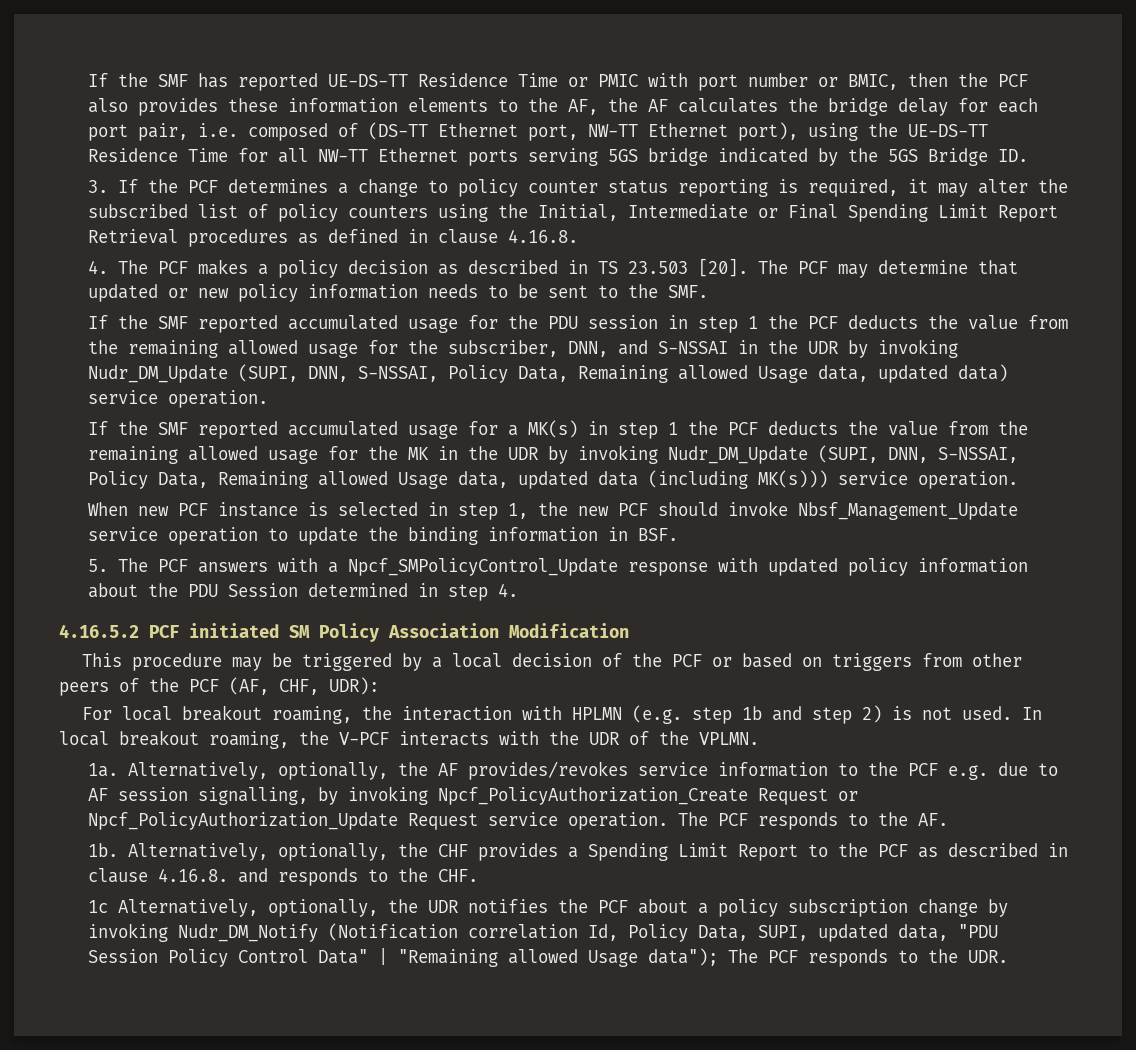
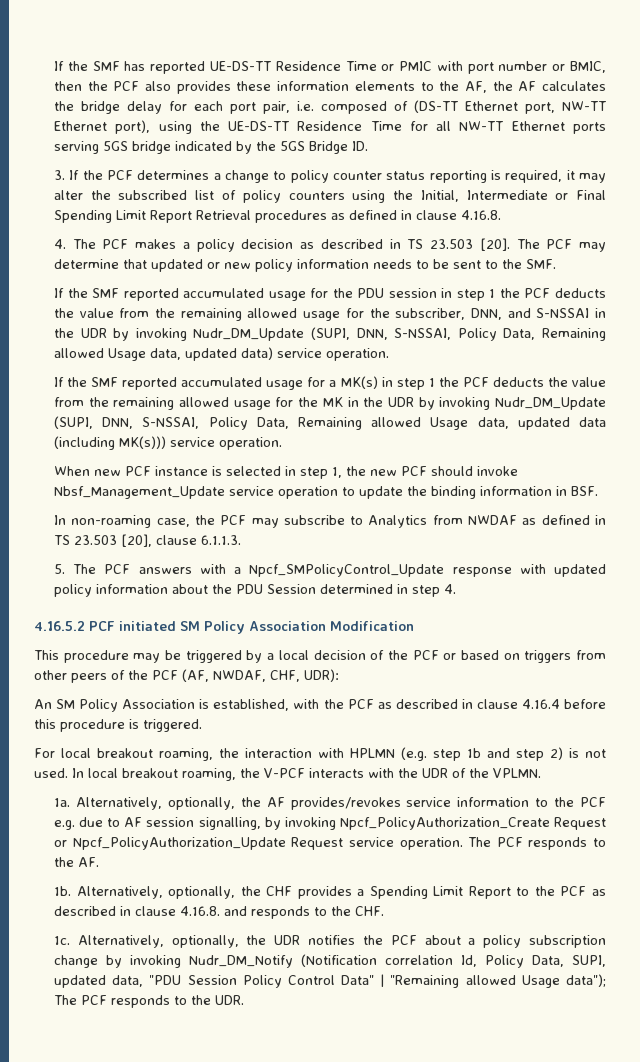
+ In non-roaming case, the PCF may subscribe to Analytics from NWDAF as defined in TS 23.503 [20], clause 6.1.1.3.
- This procedure may be triggered by a local decision of the PCF or based on triggers from other peers of the PCF (AF, CHF, UDR):
+ This procedure may be triggered by a local decision of the PCF or based on triggers from other peers of the PCF (AF, NWDAF, CHF, UDR):
+ An SM Policy Association is established, with the PCF as described in clause 4.16.4 before this procedure is triggered.
- 1c Alternatively, optionally, the UDR notifies the PCF about a policy subscription change by invoking Nudr_DM_Notify (Notification correlation Id, Policy Data, SUPI, updated data, "PDU Session Policy Control Data" | "Remaining allowed Usage data"); The PCF responds to the UDR.
+ 1c. Alternatively, optionally, the UDR notifies the PCF about a policy subscription change by invoking Nudr_DM_Notify (Notification correlation Id, Policy Data, SUPI, updated data, "PDU Session Policy Control Data" | "Remaining allowed Usage data"); The PCF responds to the UDR.

